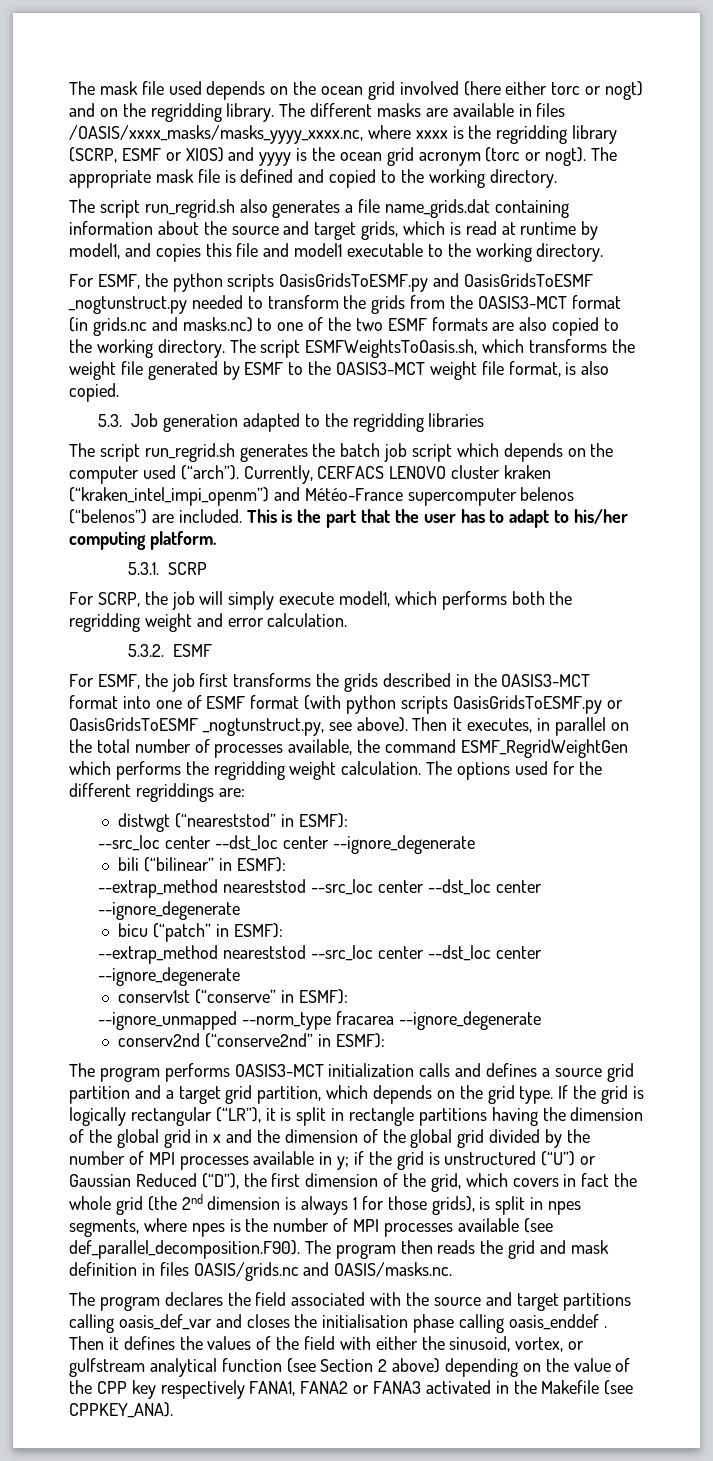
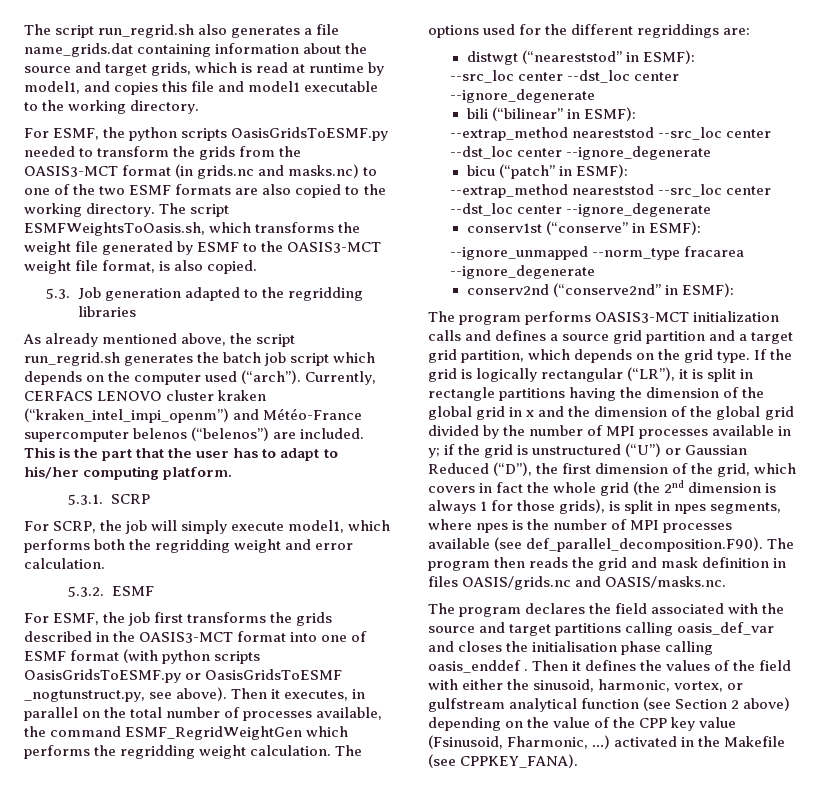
- The mask file used depends on the ocean grid involved (here either torc or nogt) and on the regridding library. The different masks are available in files /OASIS/xxxx_masks/masks_yyyy_xxxx.nc, where xxxx is the regridding library (SCRP, ESMF or XIOS) and yyyy is the ocean grid acronym (torc or nogt). The appropriate mask file is defined and copied to the working directory.
- For ESMF, the python scripts OasisGridsToESMF.py and OasisGridsToESMF _nogtunstruct.py needed to transform the grids from the OASIS3-MCT format (in grids.nc and masks.nc) to one of the two ESMF formats are also copied to the working directory.
+ For ESMF, the python scripts OasisGridsToESMF.py needed to transform the grids from the OASIS3-MCT format (in grids.nc and masks.nc) to one of the two ESMF formats are also copied to the working directory.
- The script run_regrid.sh generates the batch job script which depends on the computer used (“arch”).
+ As already mentioned above, the script run_regrid.sh generates the batch job script which depends on the computer used (“arch”).
- Then it defines the values of the field with either the sinusoid, vortex, or gulfstream analytical function (see Section 2 above) depending on the value of the CPP key respectively FANA1, FANA2 or FANA3 activated in the Makefile (see CPPKEY_ANA).
+ Then it defines the values of the field with either the sinusoid, harmonic, vortex, or gulfstream analytical function (see Section 2 above) depending on the value of the CPP key value (Fsinusoid, Fharmonic, …) activated in the Makefile (see CPPKEY_FANA).

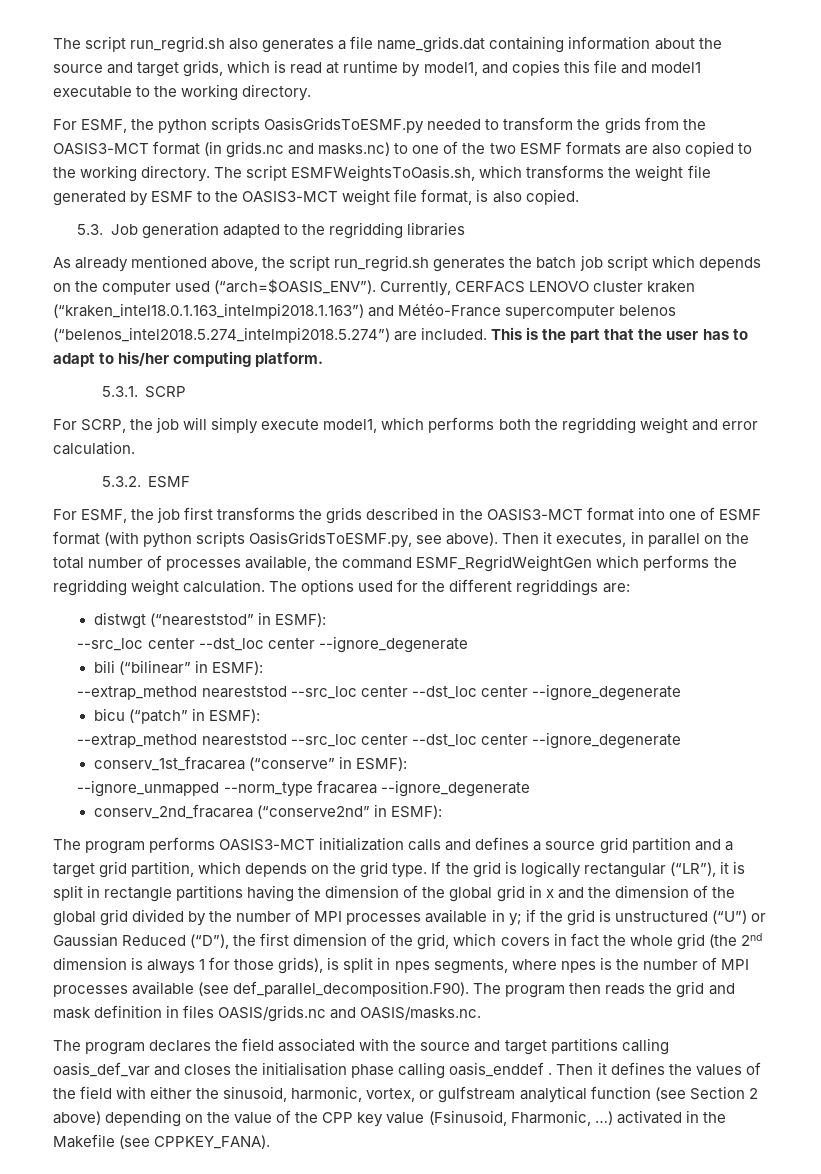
- As already mentioned above, the script run_regrid.sh generates the batch job script which depends on the computer used (“arch”).
+ As already mentioned above, the script run_regrid.sh generates the batch job script which depends on the computer used (“arch=$OASIS_ENV”).
- Currently, CERFACS LENOVO cluster kraken (“kraken_intel_impi_openm”) and Météo-France supercomputer belenos (“belenos”) are included.
+ Currently, CERFACS LENOVO cluster kraken (“kraken_intel18.0.1.163_intelmpi2018.1.163”) and Météo-France supercomputer belenos (“belenos_intel2018.5.274_intelmpi2018.5.274”) are included.
- For ESMF, the job first transforms the grids described in the OASIS3-MCT format into one of ESMF format (with python scripts OasisGridsToESMF.py or OasisGridsToESMF _nogtunstruct.py, see above).
+ For ESMF, the job first transforms the grids described in the OASIS3-MCT format into one of ESMF format (with python scripts OasisGridsToESMF.py, see above).
- conserv1st (“conserve” in ESMF):
+ conserv_1st_fracarea (“conserve” in ESMF):
- conserv2nd (“conserve2nd” in ESMF):
+ conserv_2nd_fracarea (“conserve2nd” in ESMF):

